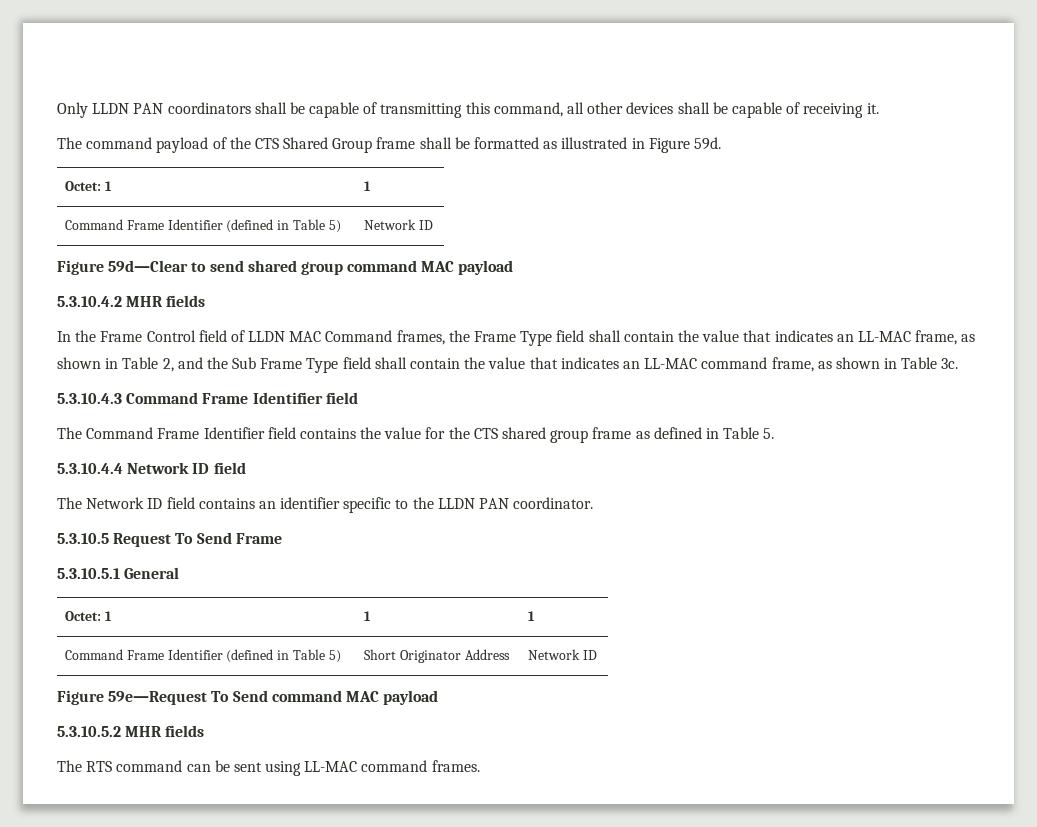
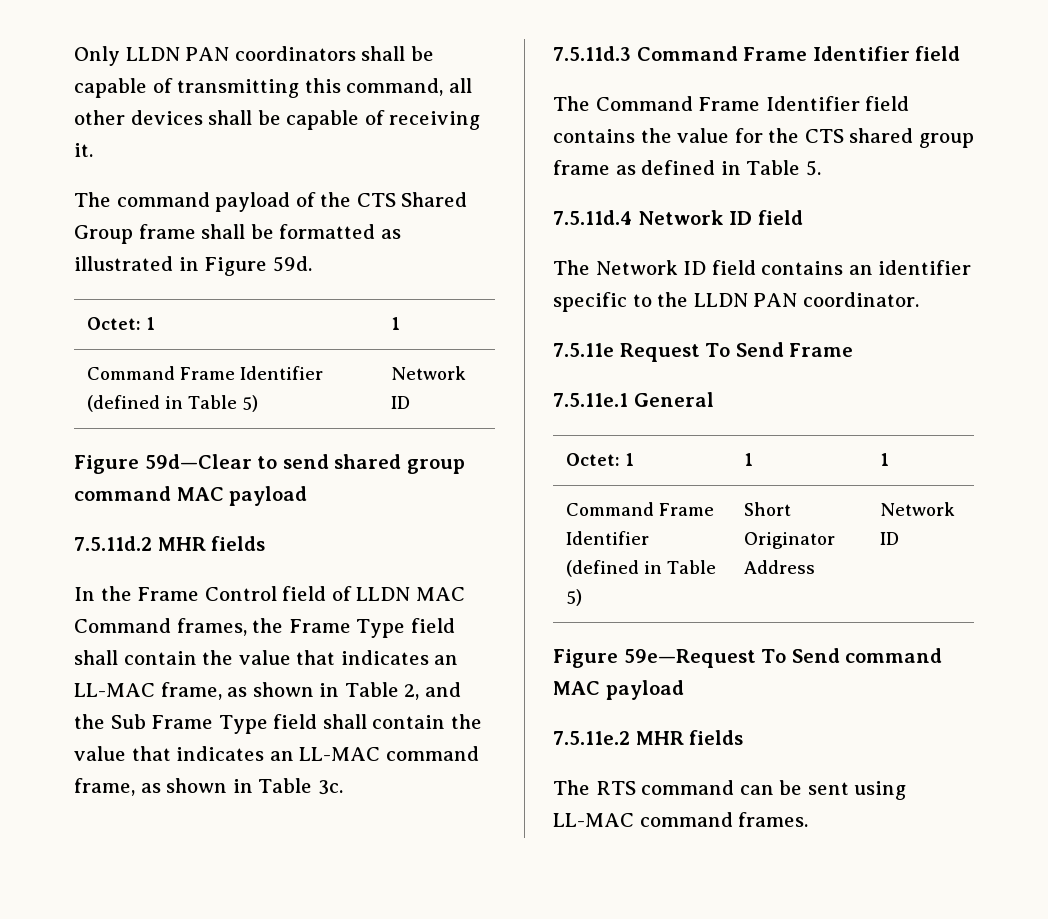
- 5.3.10.4.2 MHR fields
+ 7.5.11d.2 MHR fields
- 5.3.10.4.3 Command Frame Identifier field
+ 7.5.11d.3 Command Frame Identifier field
- 5.3.10.4.4 Network ID field
+ 7.5.11d.4 Network ID field
- 5.3.10.5 Request To Send Frame
+ 7.5.11e Request To Send Frame
- 5.3.10.5.1 General
+ 7.5.11e.1 General
- 5.3.10.5.2 MHR fields
+ 7.5.11e.2 MHR fields

